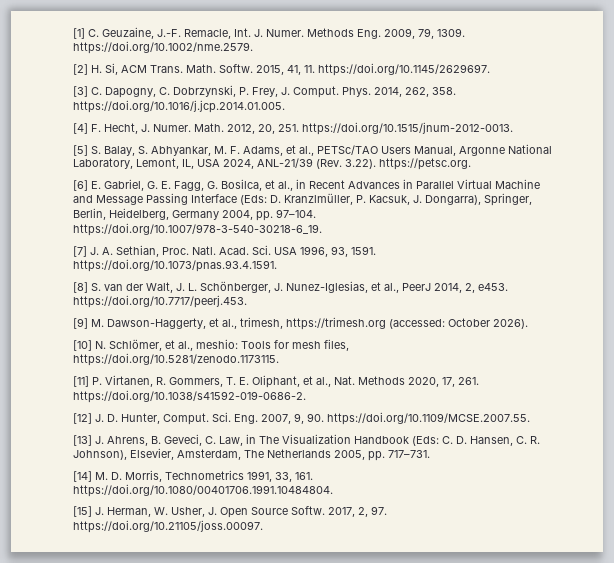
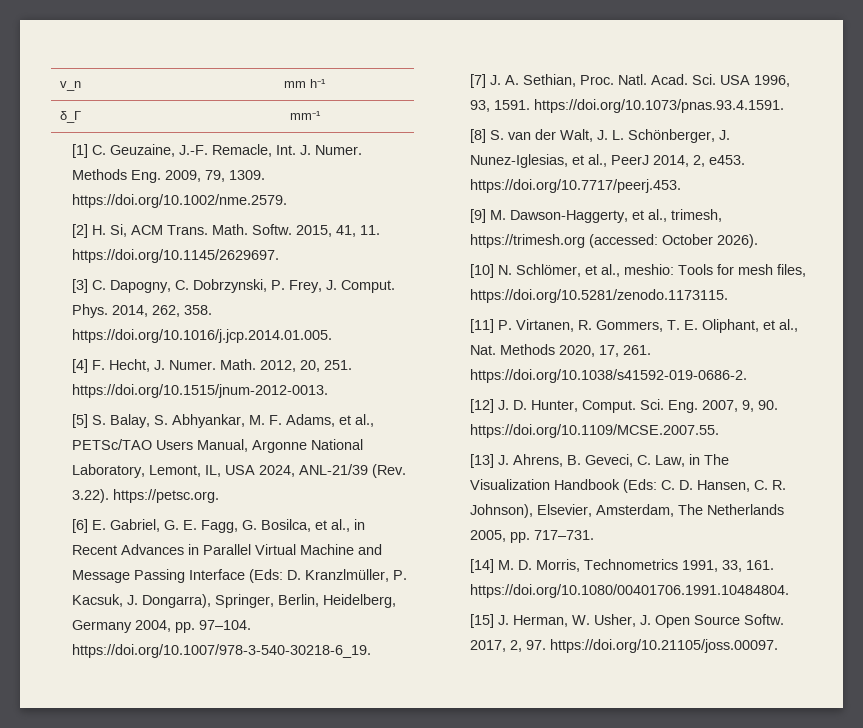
+ v_n | mm h⁻¹
+ δ_Γ | mm⁻¹

